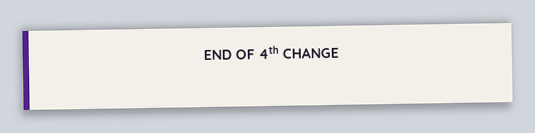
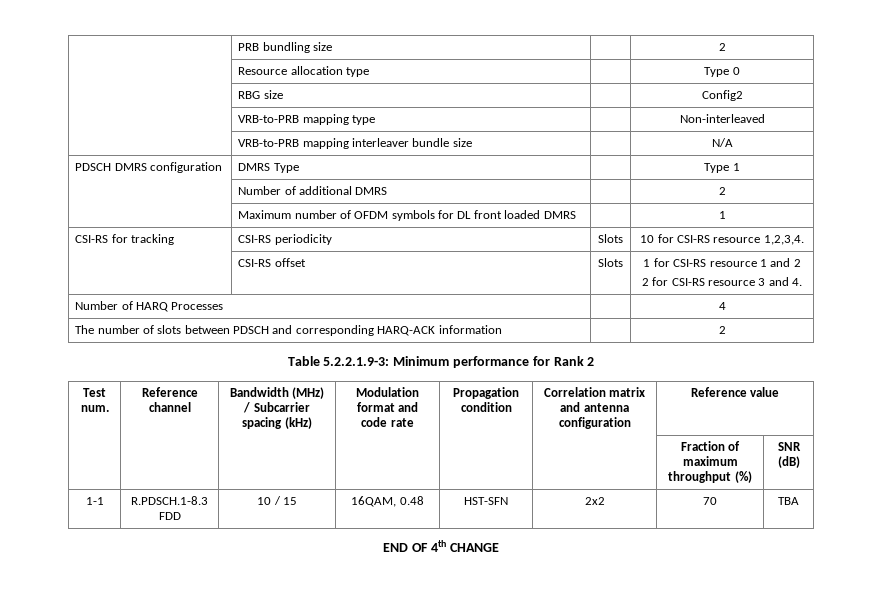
+ | PRB bundling size | | 2
+ | Resource allocation type | | Type 0
+ | RBG size | | Config2
+ | VRB-to-PRB mapping type | | Non-interleaved
+ | VRB-to-PRB mapping interleaver bundle size | | N/A
+ PDSCH DMRS configuration | DMRS Type | | Type 1
+ | Number of additional DMRS | | 2
+ | Maximum number of OFDM symbols for DL front loaded DMRS | | 1
+ CSI-RS for tracking | CSI-RS periodicity | Slots | 10 for CSI-RS resource 1,2,3,4.
+ | CSI-RS offset | Slots | 1 for CSI-RS resource 1 and 2
+ 2 for CSI-RS resource 3 and 4.
+ Number of HARQ Processes | | 4
+ The number of slots between PDSCH and corresponding HARQ-ACK information | | 2
+ Table 5.2.2.1.9-3: Minimum performance for Rank 2
+ Test num. | Reference channel | Bandwidth (MHz) / Subcarrier spacing (kHz) | Modulation format and code rate | Propagation condition | Correlation matrix and antenna configuration | Reference value
+ | | | | | | Fraction of maximum throughput (%) | SNR (dB)
+ 1-1 | R.PDSCH.1-8.3 FDD | 10 / 15 | 16QAM, 0.48 | HST-SFN | 2x2 | 70 | TBA

